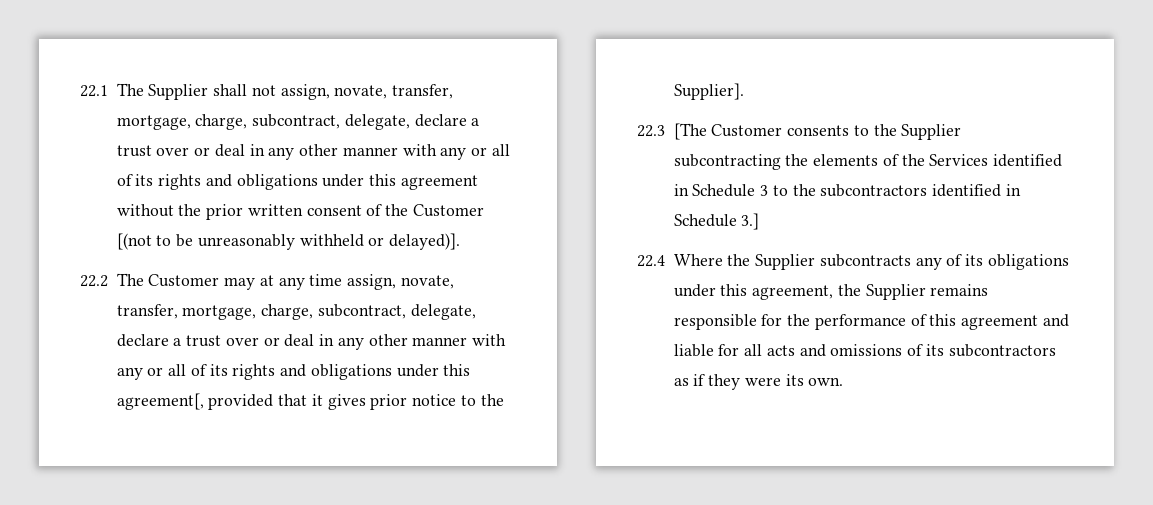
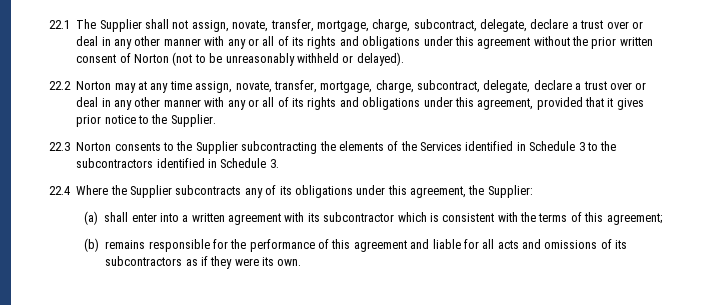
- 22.1 The Supplier shall not assign, novate, transfer, mortgage, charge, subcontract, delegate, declare a trust over or deal in any other manner with any or all of its rights and obligations under this agreement without the prior written consent of the Customer [(not to be unreasonably withheld or delayed)].
+ 22.1 The Supplier shall not assign, novate, transfer, mortgage, charge, subcontract, delegate, declare a trust over or deal in any other manner with any or all of its rights and obligations under this agreement without the prior written consent of Norton (not to be unreasonably withheld or delayed).
- 22.2 The Customer may at any time assign, novate, transfer, mortgage, charge, subcontract, delegate, declare a trust over or deal in any other manner with any or all of its rights and obligations under this agreement[, provided that it gives prior notice to the Supplier].
+ 22.2 Norton may at any time assign, novate, transfer, mortgage, charge, subcontract, delegate, declare a trust over or deal in any other manner with any or all of its rights and obligations under this agreement, provided that it gives prior notice to the Supplier.
- 22.3 [The Customer consents to the Supplier subcontracting the elements of the Services identified in Schedule 3 to the subcontractors identified in Schedule 3.]
+ 22.3 Norton consents to the Supplier subcontracting the elements of the Services identified in Schedule 3 to the subcontractors identified in Schedule 3.
- 22.4 Where the Supplier subcontracts any of its obligations under this agreement, the Supplier remains responsible for the performance of this agreement and liable for all acts and omissions of its subcontractors as if they were its own.
+ 22.4 Where the Supplier subcontracts any of its obligations under this agreement, the Supplier:
+ (a) shall enter into a written agreement with its subcontractor which is consistent with the terms of this agreement;
+ (b) remains responsible for the performance of this agreement and liable for all acts and omissions of its subcontractors as if they were its own.

